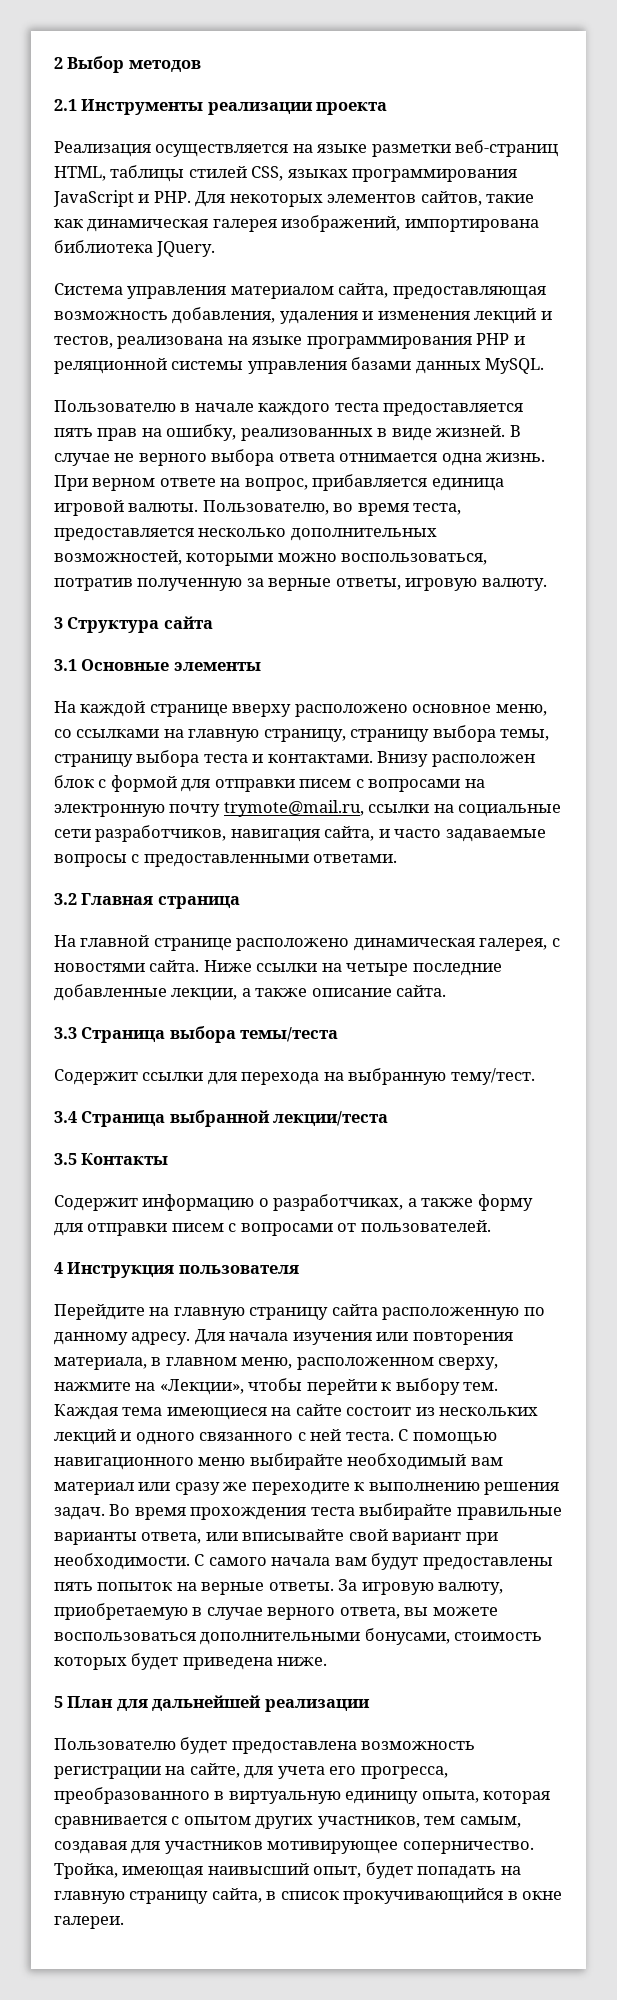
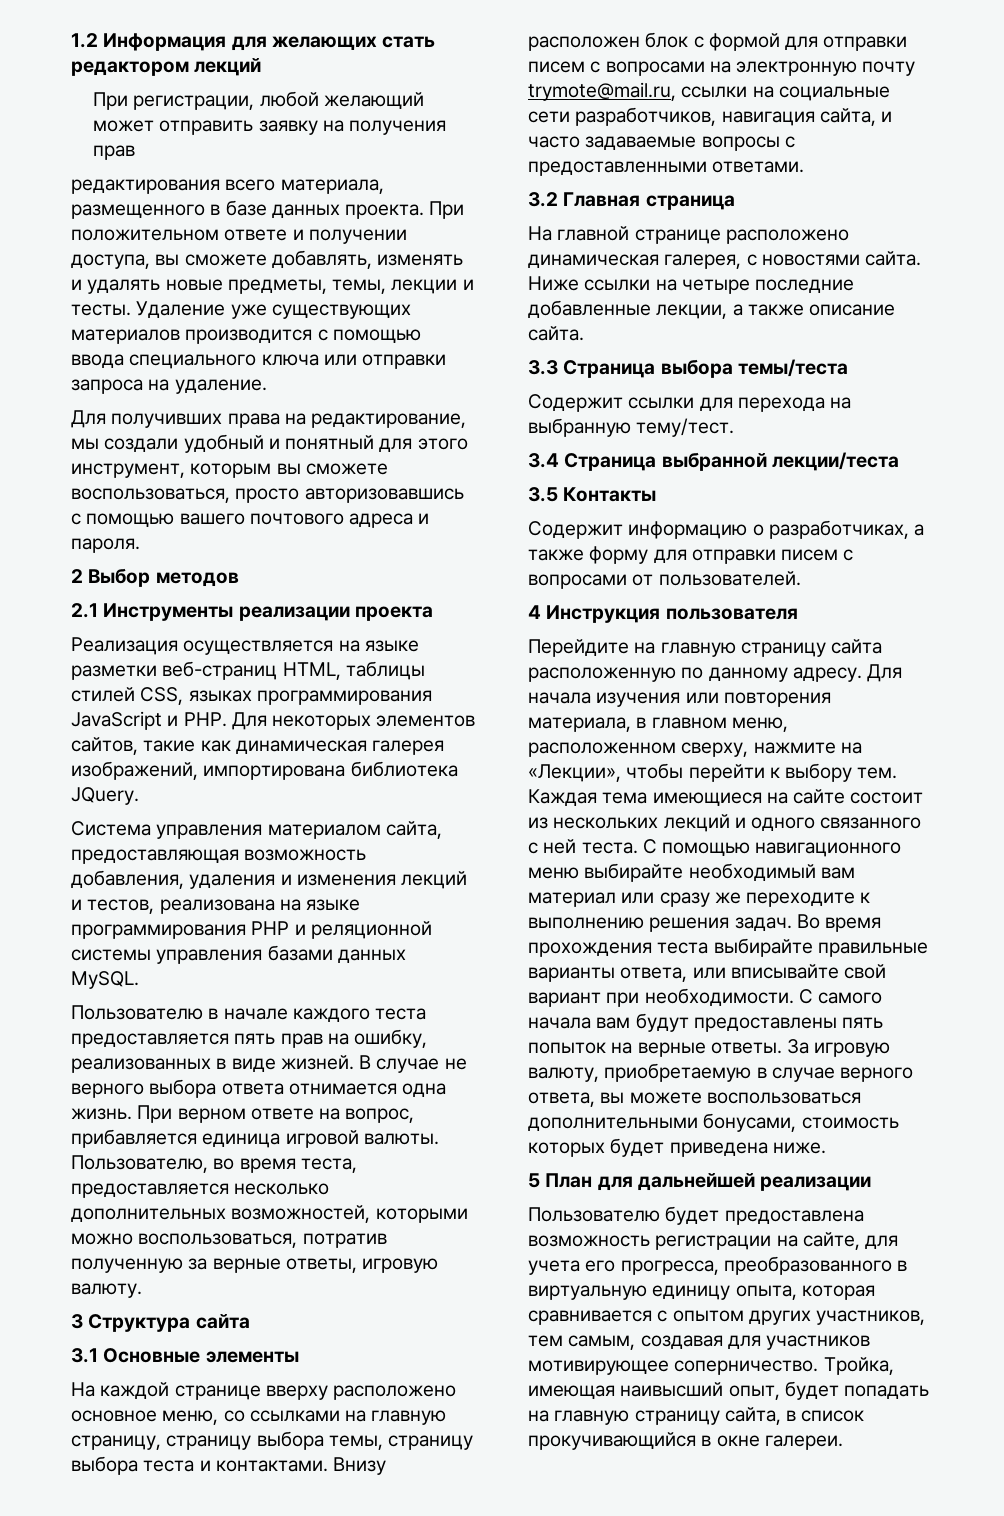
+ 1.2 Информация для желающих стать редактором лекций
+ При регистрации, любой желающий может отправить заявку на получения прав
+ редактирования всего материала, размещенного в базе данных проекта. При положительном ответе и получении доступа, вы сможете добавлять, изменять и удалять новые предметы, темы, лекции и тесты. Удаление уже существующих материалов производится с помощью ввода специального ключа или отправки запроса на удаление.
+ Для получивших права на редактирование, мы создали удобный и понятный для этого инструмент, которым вы сможете воспользоваться, просто авторизовавшись с помощью вашего почтового адреса и пароля.

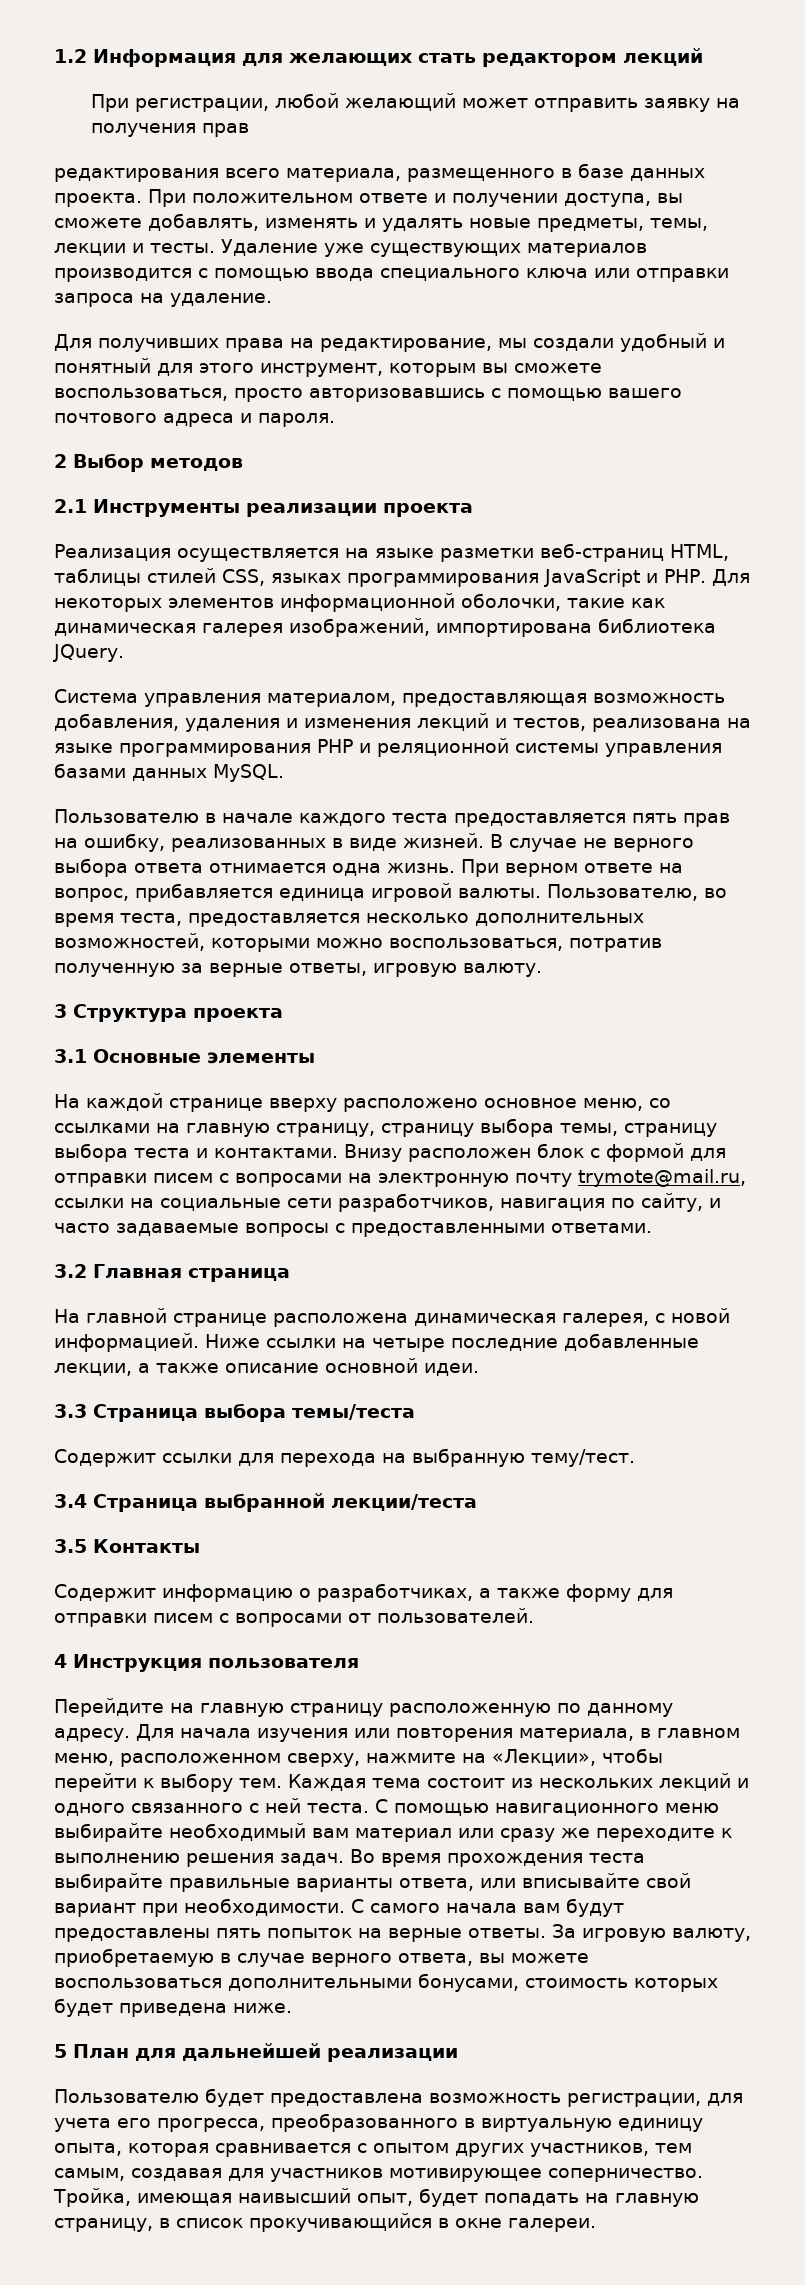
- Реализация осуществляется на языке разметки веб-страниц HTML, таблицы стилей CSS, языках программирования JavaScript и PHP. Для некоторых элементов сайтов, такие как динамическая галерея изображений, импортирована библиотека JQuery.
+ Реализация осуществляется на языке разметки веб-страниц HTML, таблицы стилей CSS, языках программирования JavaScript и PHP. Для некоторых элементов информационной оболочки, такие как динамическая галерея изображений, импортирована библиотека JQuery.
- Система управления материалом сайта, предоставляющая возможность добавления, удаления и изменения лекций и тестов, реализована на языке программирования PHP и реляционной системы управления базами данных MySQL.
+ Система управления материалом, предоставляющая возможность добавления, удаления и изменения лекций и тестов, реализована на языке программирования PHP и реляционной системы управления базами данных MySQL.
- 3 Структура сайта
+ 3 Структура проекта
- Внизу расположен блок с формой для отправки писем с вопросами на электронную почту trymote@mail.ru, ссылки на социальные сети разработчиков, навигация сайта, и часто задаваемые вопросы с предоставленными ответами.
+ Внизу расположен блок с формой для отправки писем с вопросами на электронную почту trymote@mail.ru, ссылки на социальные сети разработчиков, навигация по сайту, и часто задаваемые вопросы с предоставленными ответами.
- На главной странице расположено динамическая галерея, с новостями сайта.
+ На главной странице расположена динамическая галерея, с новой информацией.
- Ниже ссылки на четыре последние добавленные лекции, а также описание сайта.
+ Ниже ссылки на четыре последние добавленные лекции, а также описание основной идеи.
- Перейдите на главную страницу сайта расположенную по данному адресу.
+ Перейдите на главную страницу расположенную по данному адресу.
- Каждая тема имеющиеся на сайте состоит из нескольких лекций и одного связанного с ней теста.
+ Каждая тема состоит из нескольких лекций и одного связанного с ней теста.
- Пользователю будет предоставлена возможность регистрации на сайте, для учета его прогресса, преобразованного в виртуальную единицу опыта, которая сравнивается с опытом других участников, тем самым, создавая для участников мотивирующее соперничество.
+ Пользователю будет предоставлена возможность регистрации, для учета его прогресса, преобразованного в виртуальную единицу опыта, которая сравнивается с опытом других участников, тем самым, создавая для участников мотивирующее соперничество.
- Тройка, имеющая наивысший опыт, будет попадать на главную страницу сайта, в список прокучивающийся в окне галереи.
+ Тройка, имеющая наивысший опыт, будет попадать на главную страницу, в список прокучивающийся в окне галереи.

